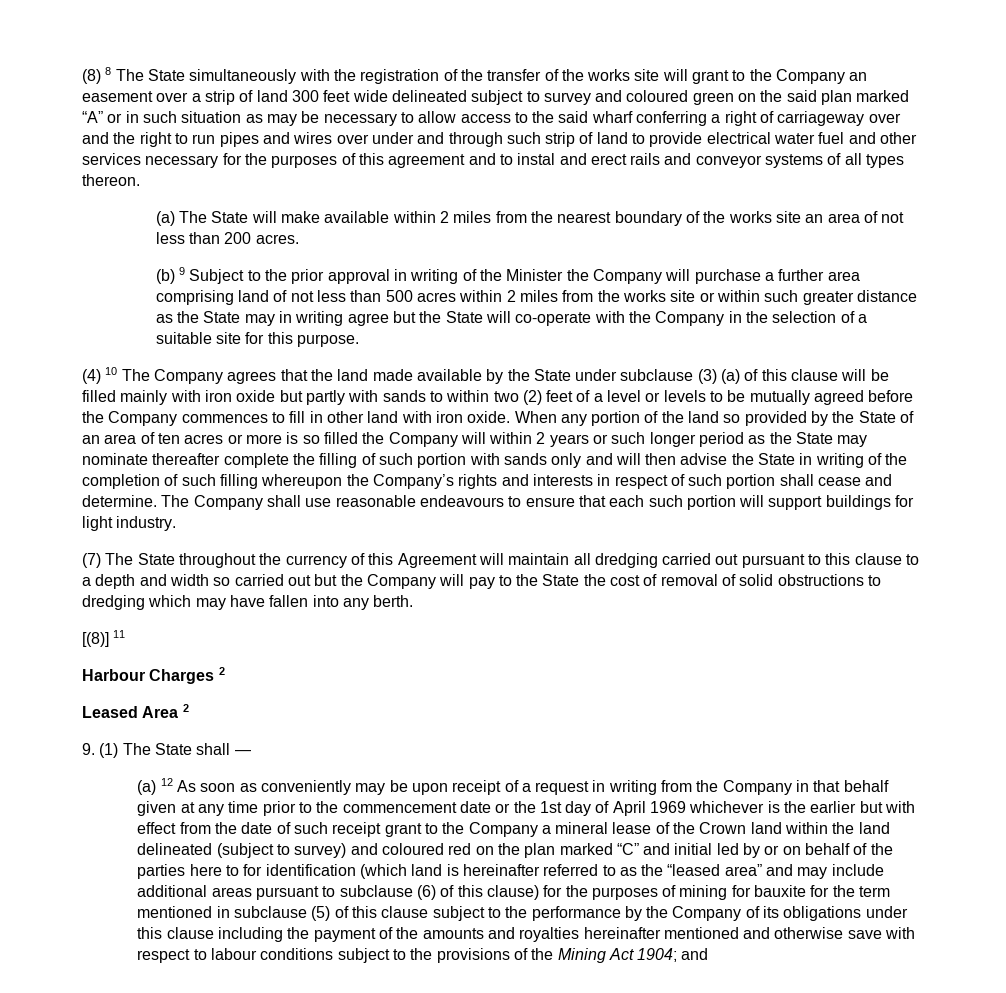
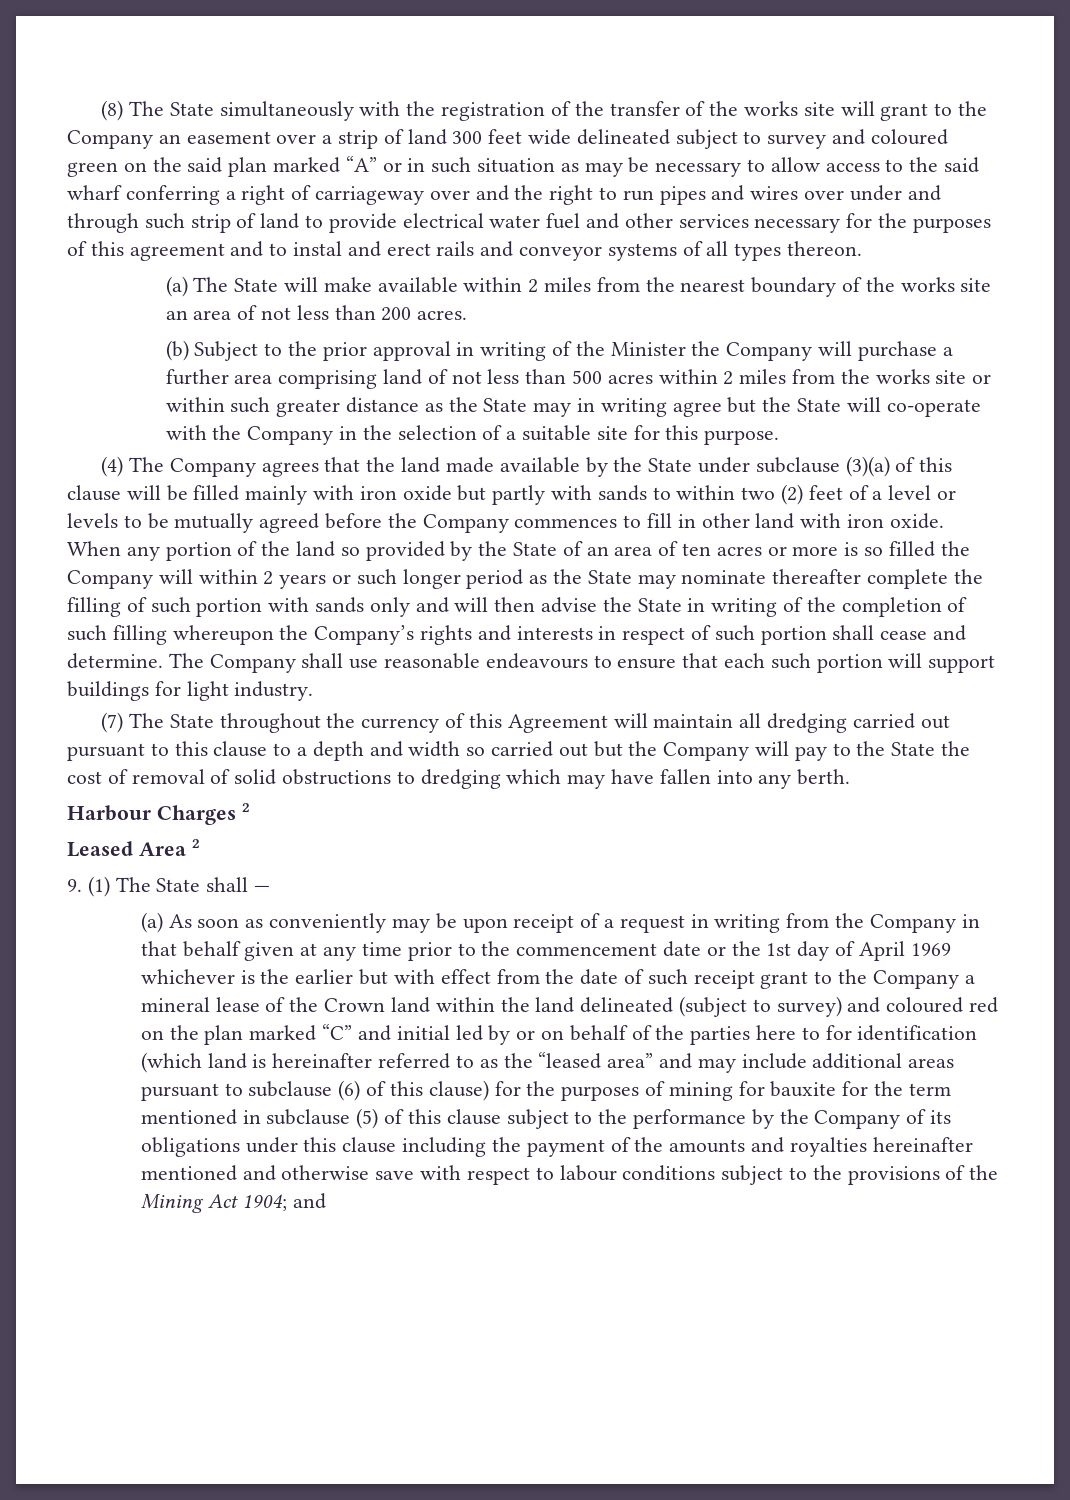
- (8) 8 The State simultaneously with the registration of the transfer of the works site will grant to the Company an easement over a strip of land 300 feet wide delineated subject to survey and coloured green on the said plan marked “A” or in such situation as may be necessary to allow access to the said wharf conferring a right of carriageway over and the right to run pipes and wires over under and through such strip of land to provide electrical water fuel and other services necessary for the purposes of this agreement and to instal and erect rails and conveyor systems of all types thereon.
+ (8) The State simultaneously with the registration of the transfer of the works site will grant to the Company an easement over a strip of land 300 feet wide delineated subject to survey and coloured green on the said plan marked “A” or in such situation as may be necessary to allow access to the said wharf conferring a right of carriageway over and the right to run pipes and wires over under and through such strip of land to provide electrical water fuel and other services necessary for the purposes of this agreement and to instal and erect rails and conveyor systems of all types thereon.
- (b) 9 Subject to the prior approval in writing of the Minister the Company will purchase a further area comprising land of not less than 500 acres within 2 miles from the works site or within such greater distance as the State may in writing agree but the State will co-operate with the Company in the selection of a suitable site for this purpose.
+ (b) Subject to the prior approval in writing of the Minister the Company will purchase a further area comprising land of not less than 500 acres within 2 miles from the works site or within such greater distance as the State may in writing agree but the State will co-operate with the Company in the selection of a suitable site for this purpose.
- (4) 10 The Company agrees that the land made available by the State under subclause (3) (a) of this clause will be filled mainly with iron oxide but partly with sands to within two (2) feet of a level or levels to be mutually agreed before the Company commences to fill in other land with iron oxide.
+ (4) The Company agrees that the land made available by the State under subclause (3)(a) of this clause will be filled mainly with iron oxide but partly with sands to within two (2) feet of a level or levels to be mutually agreed before the Company commences to fill in other land with iron oxide.
- [(8)] 11
- (a) 12 As soon as conveniently may be upon receipt of a request in writing from the Company in that behalf given at any time prior to the commencement date or the 1st day of April 1969 whichever is the earlier but with effect from the date of such receipt grant to the Company a mineral lease of the Crown land within the land delineated (subject to survey) and coloured red on the plan marked “C” and initial led by or on behalf of the parties here to for identification (which land is hereinafter referred to as the “leased area” and may include additional areas pursuant to subclause (6) of this clause) for the purposes of mining for bauxite for the term mentioned in subclause (5) of this clause subject to the performance by the Company of its obligations under this clause including the payment of the amounts and royalties hereinafter mentioned and otherwise save with respect to labour conditions subject to the provisions of the Mining Act 1904;
+ (a) As soon as conveniently may be upon receipt of a request in writing from the Company in that behalf given at any time prior to the commencement date or the 1st day of April 1969 whichever is the earlier but with effect from the date of such receipt grant to the Company a mineral lease of the Crown land within the land delineated (subject to survey) and coloured red on the plan marked “C” and initial led by or on behalf of the parties here to for identification (which land is hereinafter referred to as the “leased area” and may include additional areas pursuant to subclause (6) of this clause) for the purposes of mining for bauxite for the term mentioned in subclause (5) of this clause subject to the performance by the Company of its obligations under this clause including the payment of the amounts and royalties hereinafter mentioned and otherwise save with respect to labour conditions subject to the provisions of the Mining Act 1904;

